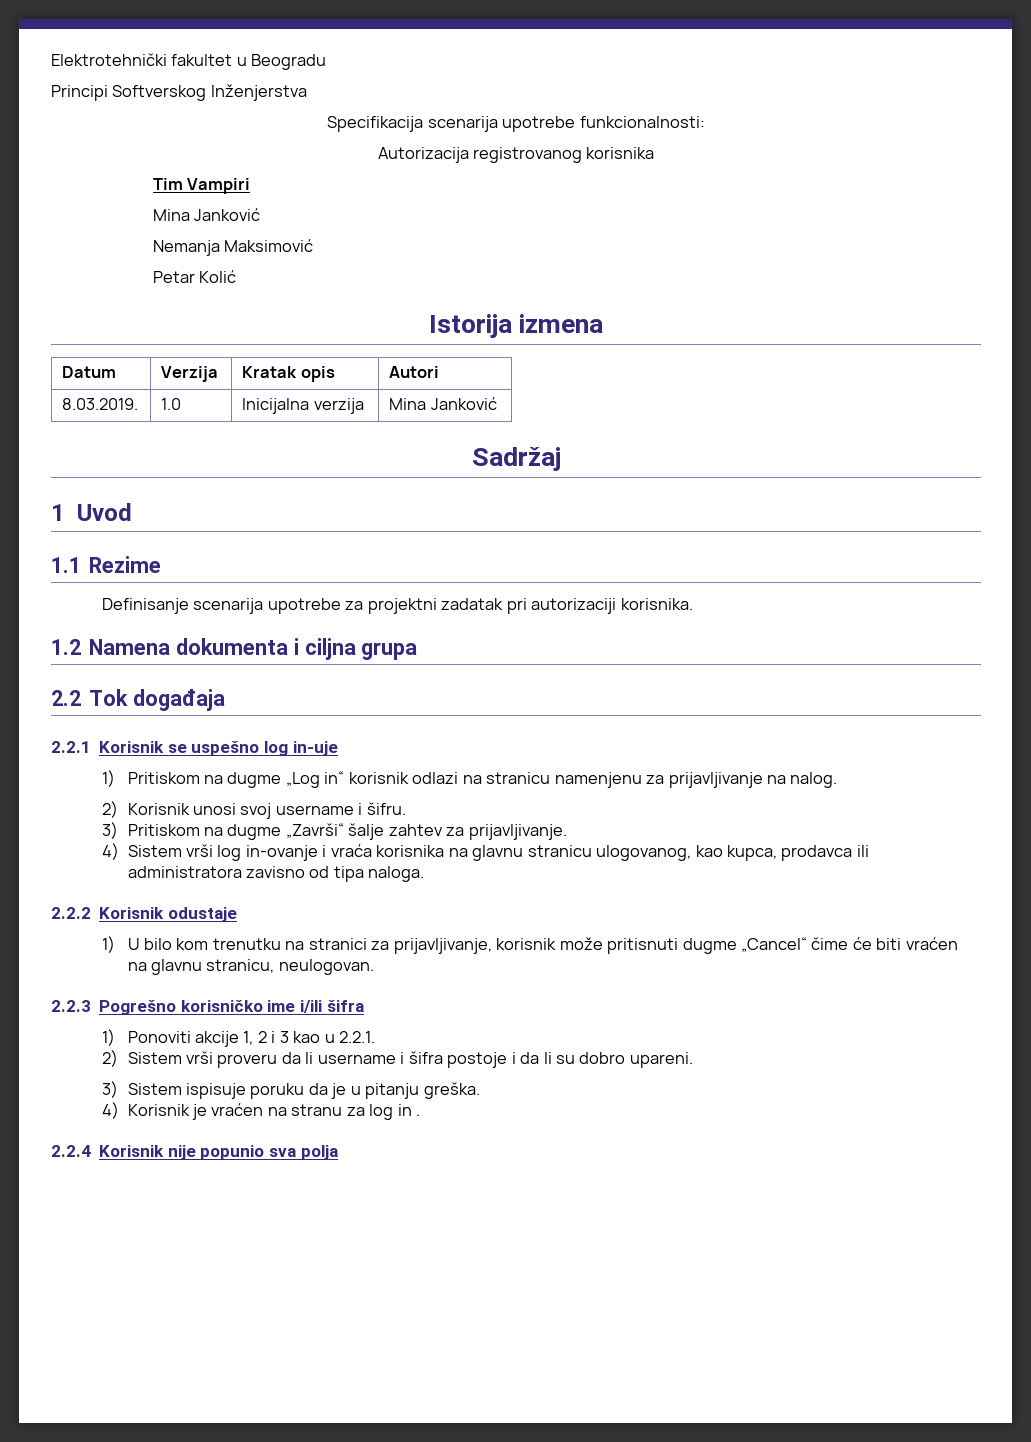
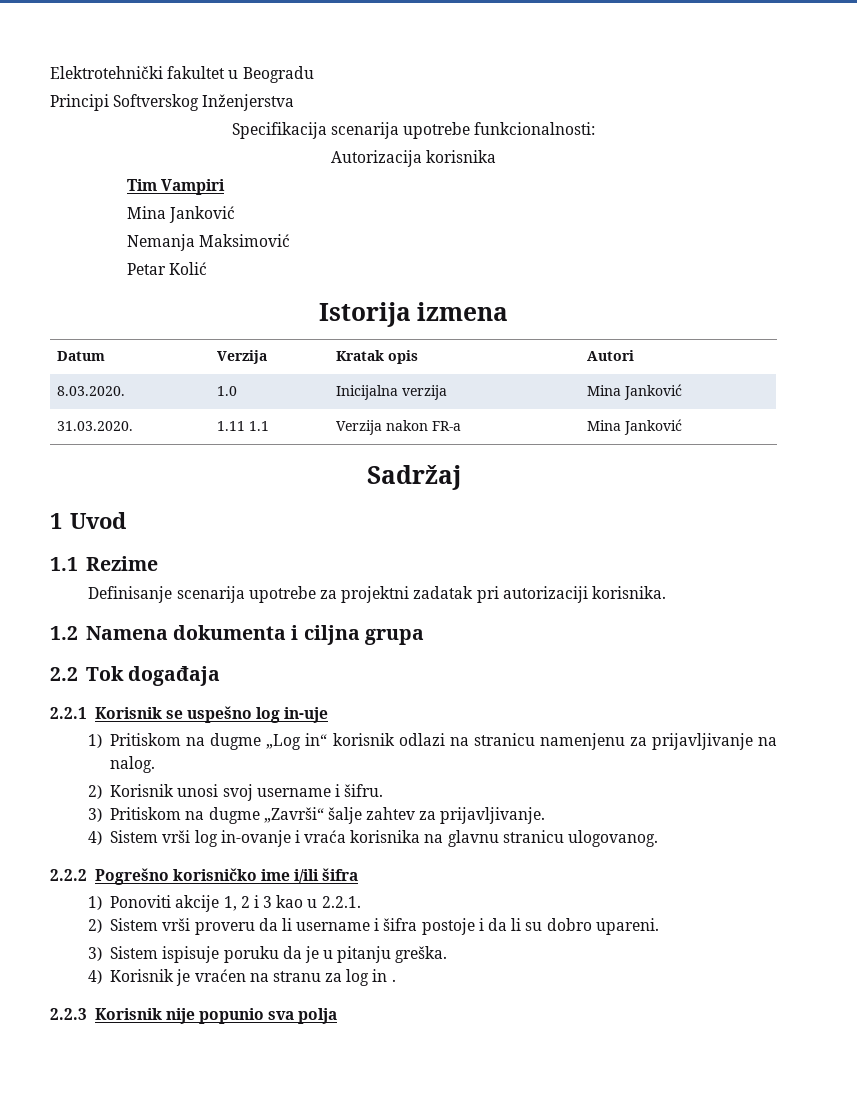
- Autorizacija registrovanog korisnika
+ Autorizacija korisnika
- 8.03.2019. | 1.0 | Inicijalna verzija | Mina Janković
+ 8.03.2020. | 1.0 | Inicijalna verzija | Mina Janković
+ 31.03.2020. | 1.11 1.1 | Verzija nakon FR-a | Mina Janković
- 4) Sistem vrši log in-ovanje i vraća korisnika na glavnu stranicu ulogovanog, kao kupca, prodavca ili administratora zavisno od tipa naloga.
- 2.2.2 Korisnik odustaje
- 1) U bilo kom trenutku na stranici za prijavljivanje, korisnik može pritisnuti dugme „Cancel“ čime će biti vraćen na glavnu stranicu, neulogovan.
- 2.2.3 Pogrešno korisničko ime i/ili šifra
+ 4) Sistem vrši log in-ovanje i vraća korisnika na glavnu stranicu ulogovanog.
+ 2.2.2 Pogrešno korisničko ime i/ili šifra
- 2.2.4 Korisnik nije popunio sva polja
+ 2.2.3 Korisnik nije popunio sva polja

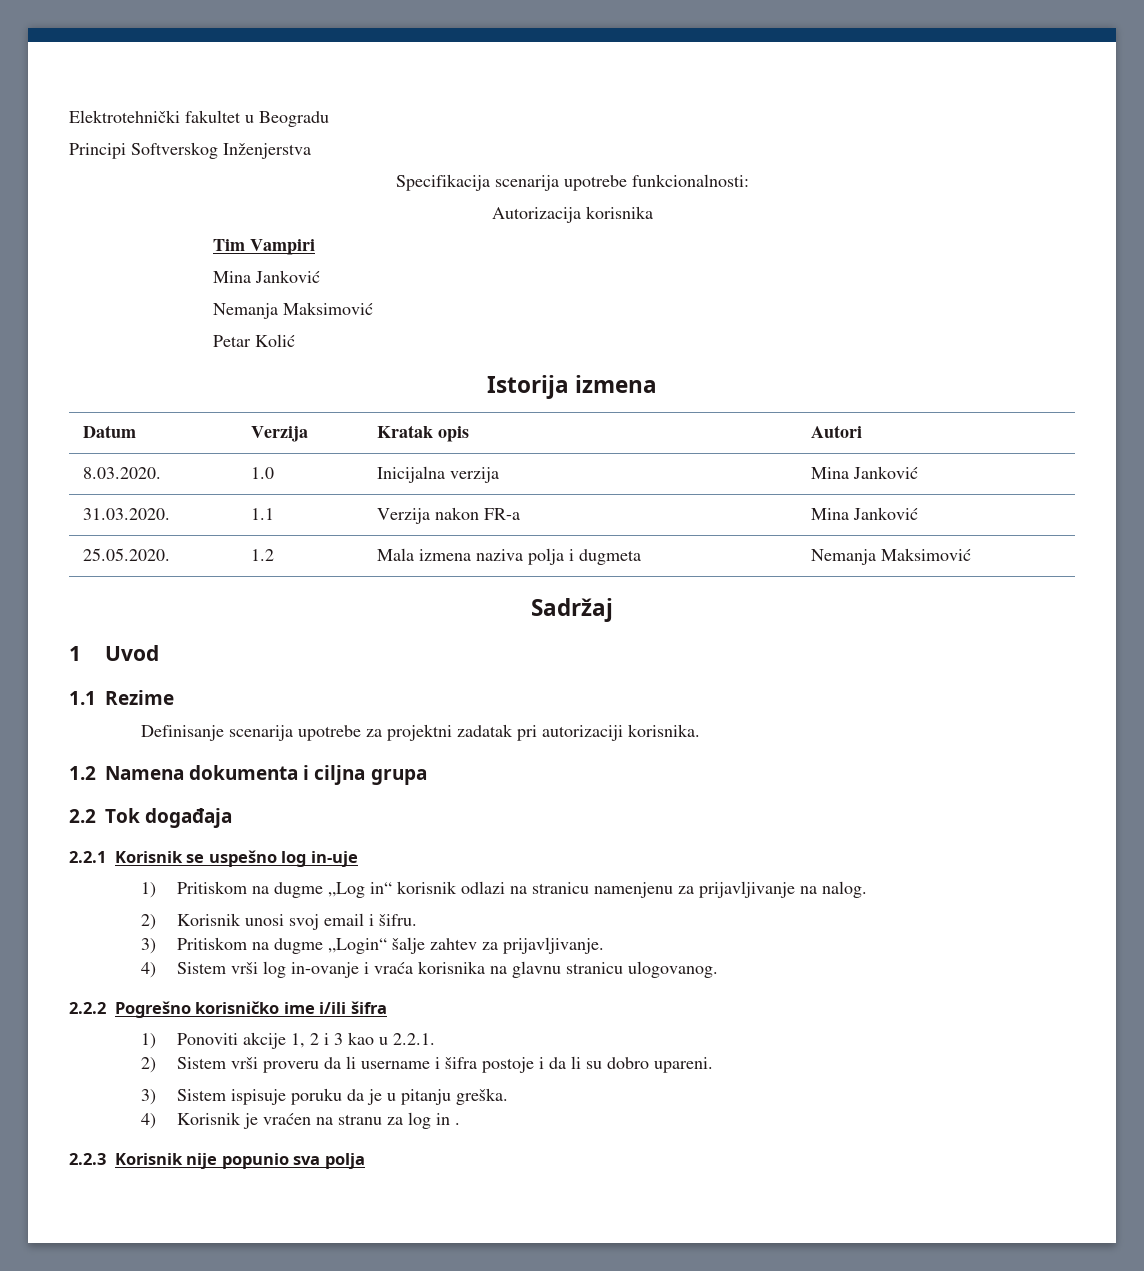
- 31.03.2020. | 1.11 1.1 | Verzija nakon FR-a | Mina Janković
+ 31.03.2020. | 1.1 | Verzija nakon FR-a | Mina Janković
+ 25.05.2020. | 1.2 | Mala izmena naziva polja i dugmeta | Nemanja Maksimović
- 2) Korisnik unosi svoj username i šifru.
+ 2) Korisnik unosi svoj email i šifru.
- 3) Pritiskom na dugme „Završi“ šalje zahtev za prijavljivanje.
+ 3) Pritiskom na dugme „Login“ šalje zahtev za prijavljivanje.

